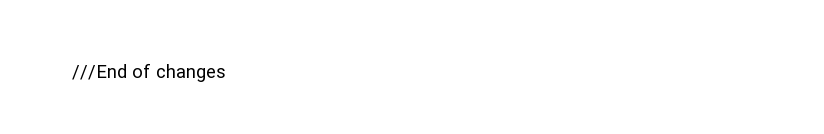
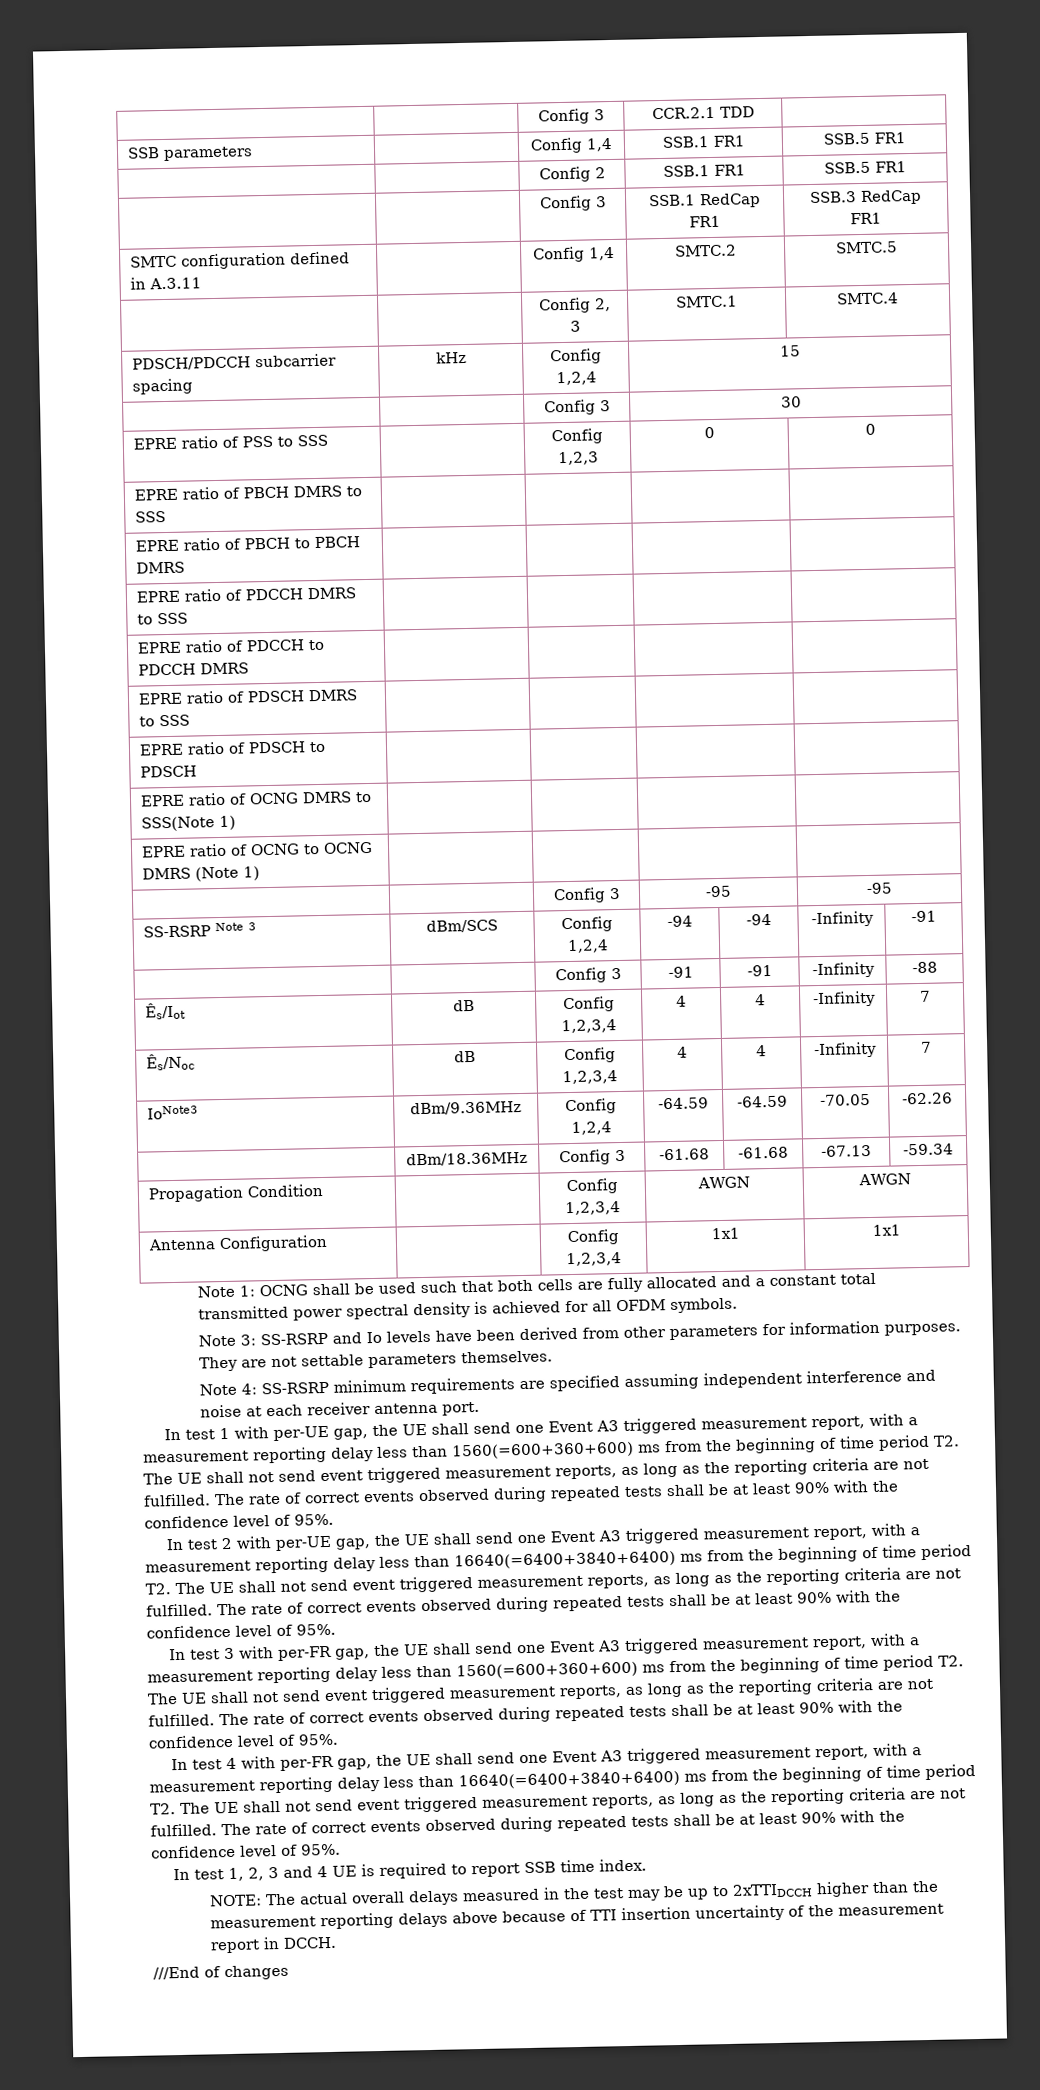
+ | | Config 3 | CCR.2.1 TDD |
+ SSB parameters | | Config 1,4 | SSB.1 FR1 | SSB.5 FR1
+ | | Config 2 | SSB.1 FR1 | SSB.5 FR1
+ | | Config 3 | SSB.1 RedCap FR1 | SSB.3 RedCap FR1
+ SMTC configuration defined in A.3.11 | | Config 1,4 | SMTC.2 | SMTC.5
+ | | Config 2, 3 | SMTC.1 | SMTC.4
+ PDSCH/PDCCH subcarrier spacing | kHz | Config 1,2,4 | 15
+ | | Config 3 | 30
+ EPRE ratio of PSS to SSS | | Config 1,2,3 | 0 | 0
+ EPRE ratio of PBCH DMRS to SSS | | | |
+ EPRE ratio of PBCH to PBCH DMRS | | | |
+ EPRE ratio of PDCCH DMRS to SSS | | | |
+ EPRE ratio of PDCCH to PDCCH DMRS | | | |
+ EPRE ratio of PDSCH DMRS to SSS | | | |
+ EPRE ratio of PDSCH to PDSCH | | | |
+ EPRE ratio of OCNG DMRS to SSS(Note 1) | | | |
+ EPRE ratio of OCNG to OCNG DMRS (Note 1) | | | |
+ | | Config 3 | -95 | -95
+ SS-RSRP Note 3 | dBm/SCS | Config 1,2,4 | -94 | -94 | -Infinity | -91
+ | | Config 3 | -91 | -91 | -Infinity | -88
+ Ês/Iot | dB | Config 1,2,3,4 | 4 | 4 | -Infinity | 7
+ Ês/Noc | dB | Config 1,2,3,4 | 4 | 4 | -Infinity | 7
+ IoNote3 | dBm/9.36MHz | Config 1,2,4 | -64.59 | -64.59 | -70.05 | -62.26
+ | dBm/18.36MHz | Config 3 | -61.68 | -61.68 | -67.13 | -59.34
+ Propagation Condition | | Config 1,2,3,4 | AWGN | AWGN
+ Antenna Configuration | | Config 1,2,3,4 | 1x1 | 1x1
+ Note 1: OCNG shall be used such that both cells are fully allocated and a constant total transmitted power spectral density is achieved for all OFDM symbols.
+ Note 3: SS-RSRP and Io levels have been derived from other parameters for information purposes. They are not settable parameters themselves.
+ Note 4: SS-RSRP minimum requirements are specified assuming independent interference and noise at each receiver antenna port.
+ In test 1 with per-UE gap, the UE shall send one Event A3 triggered measurement report, with a measurement reporting delay less than 1560(=600+360+600) ms from the beginning of time period T2. The UE shall not send event triggered measurement reports, as long as the reporting criteria are not fulfilled. The rate of correct events observed during repeated tests shall be at least 90% with the confidence level of 95%.
+ In test 2 with per-UE gap, the UE shall send one Event A3 triggered measurement report, with a measurement reporting delay less than 16640(=6400+3840+6400) ms from the beginning of time period T2. The UE shall not send event triggered measurement reports, as long as the reporting criteria are not fulfilled. The rate of correct events observed during repeated tests shall be at least 90% with the confidence level of 95%.
+ In test 3 with per-FR gap, the UE shall send one Event A3 triggered measurement report, with a measurement reporting delay less than 1560(=600+360+600) ms from the beginning of time period T2. The UE shall not send event triggered measurement reports, as long as the reporting criteria are not fulfilled. The rate of correct events observed during repeated tests shall be at least 90% with the confidence level of 95%.
+ In test 4 with per-FR gap, the UE shall send one Event A3 triggered measurement report, with a measurement reporting delay less than 16640(=6400+3840+6400) ms from the beginning of time period T2. The UE shall not send event triggered measurement reports, as long as the reporting criteria are not fulfilled. The rate of correct events observed during repeated tests shall be at least 90% with the confidence level of 95%.
+ In test 1, 2, 3 and 4 UE is required to report SSB time index.
+ NOTE: The actual overall delays measured in the test may be up to 2xTTIDCCH higher than the measurement reporting delays above because of TTI insertion uncertainty of the measurement report in DCCH.

